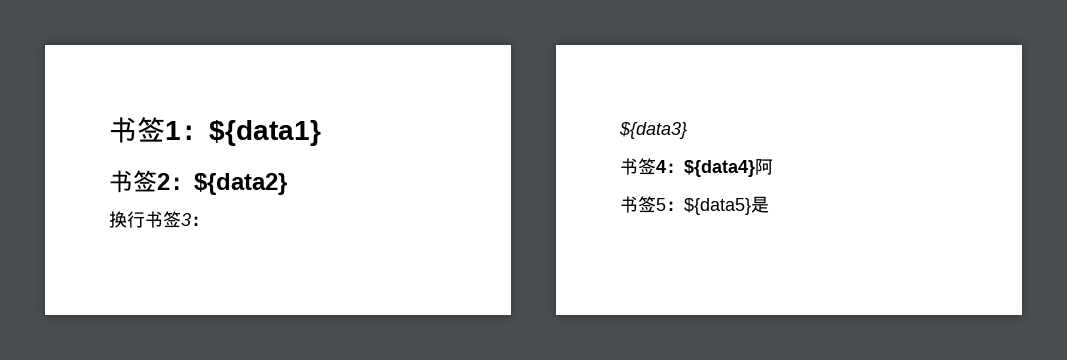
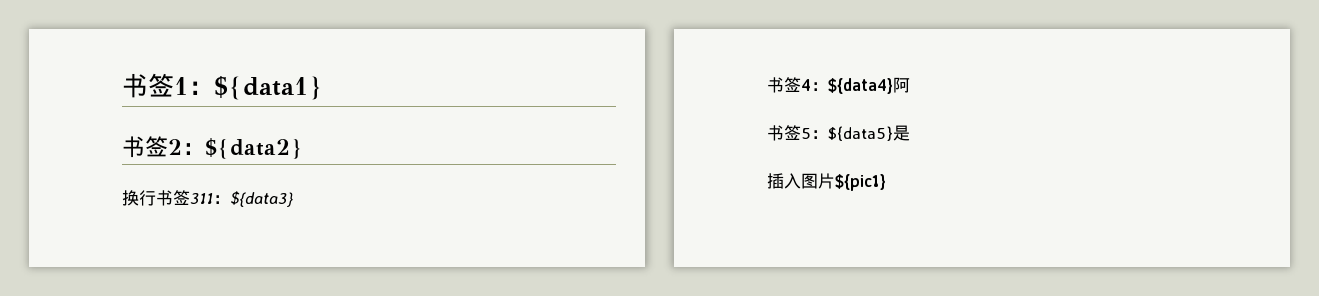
- 换行书签3：
- ${data3}
+ 换行书签311：${data3}
+ 插入图片${pic1}

